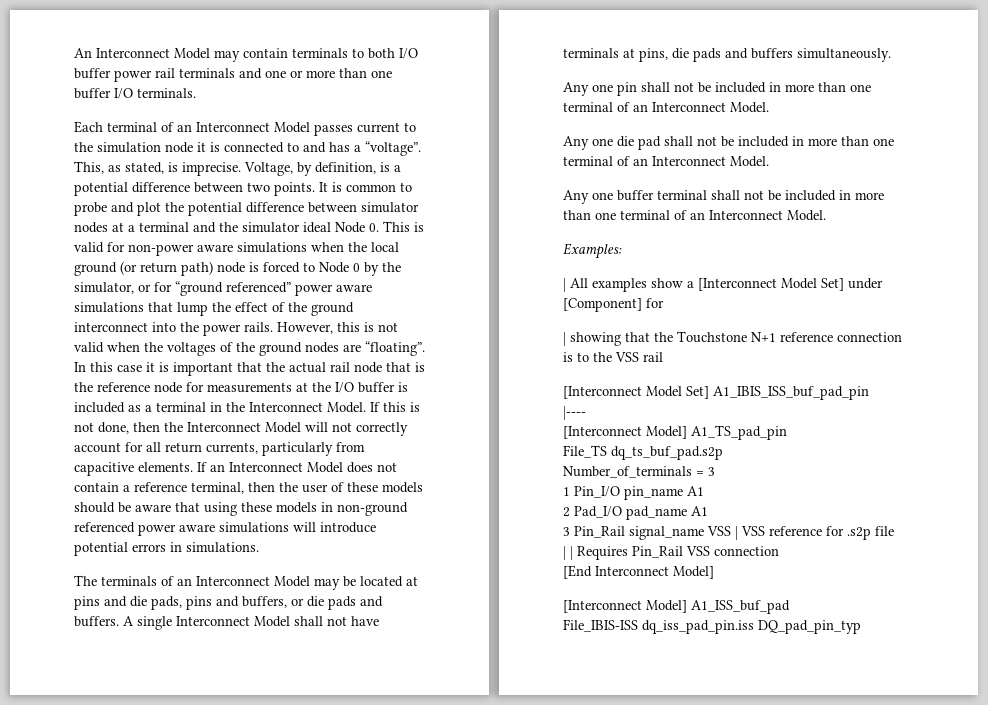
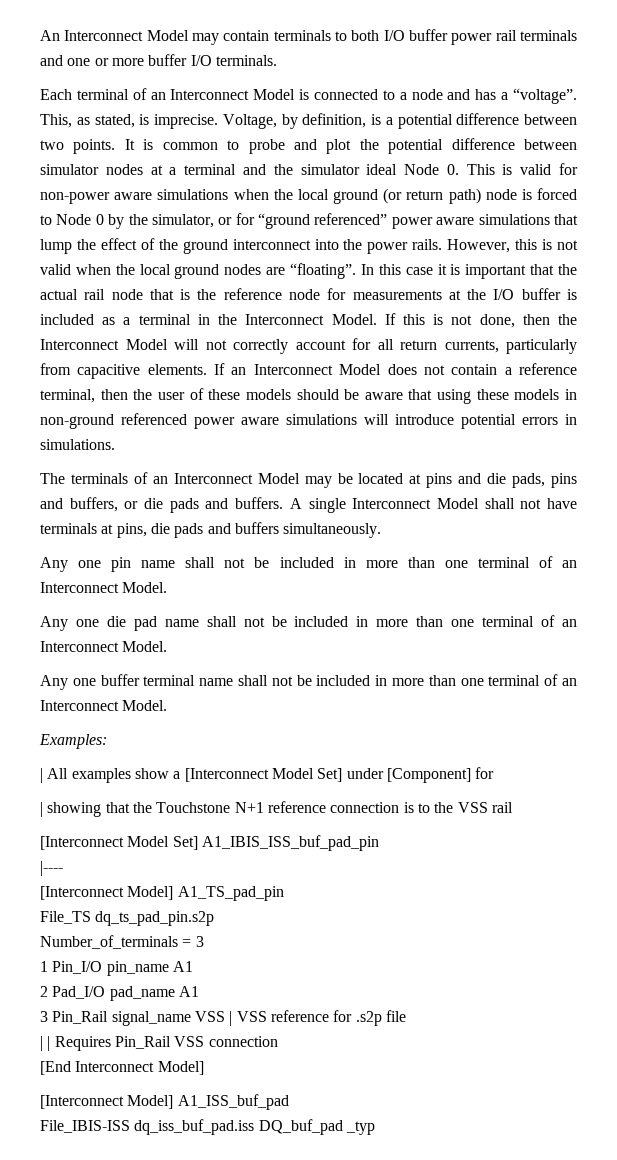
- An Interconnect Model may contain terminals to both I/O buffer power rail terminals and one or more than one buffer I/O terminals.
+ An Interconnect Model may contain terminals to both I/O buffer power rail terminals and one or more buffer I/O terminals.
- Each terminal of an Interconnect Model passes current to the simulation node it is connected to and has a “voltage”.
+ Each terminal of an Interconnect Model is connected to a node and has a “voltage”.
- However, this is not valid when the voltages of the ground nodes are “floating”.
+ However, this is not valid when the local ground nodes are “floating”.
- Any one pin shall not be included in more than one terminal of an Interconnect Model.
+ Any one pin name shall not be included in more than one terminal of an Interconnect Model.
- Any one die pad shall not be included in more than one terminal of an Interconnect Model.
+ Any one die pad name shall not be included in more than one terminal of an Interconnect Model.
- Any one buffer terminal shall not be included in more than one terminal of an Interconnect Model.
+ Any one buffer terminal name shall not be included in more than one terminal of an Interconnect Model.
- File_TS dq_ts_buf_pad.s2p
+ File_TS dq_ts_pad_pin.s2p
- File_IBIS-ISS dq_iss_pad_pin.iss DQ_pad_pin_typ
+ File_IBIS-ISS dq_iss_buf_pad.iss DQ_buf_pad _typ

